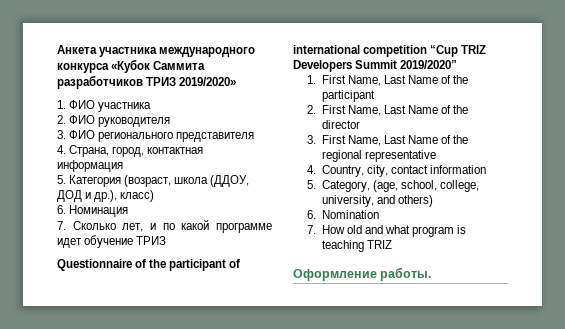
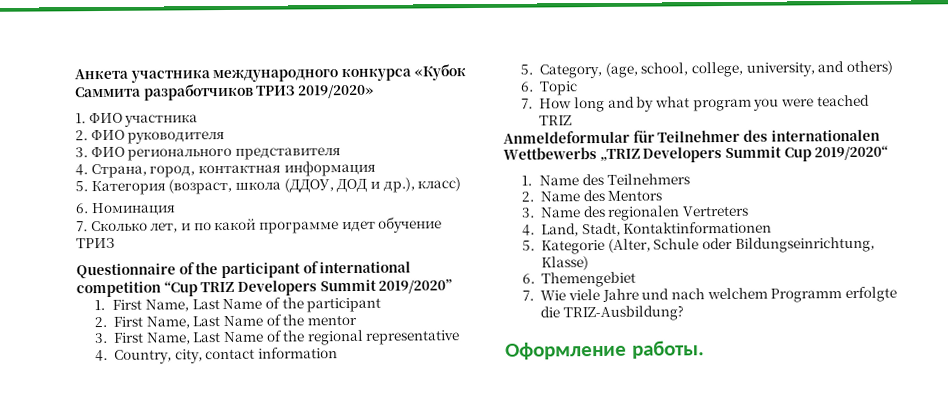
- 2. First Name, Last Name of the director
+ 2. First Name, Last Name of the mentor
- 6. Nomination
+ 6. Topic
- 7. How old and what program is teaching TRIZ
+ 7. How long and by what program you were teached TRIZ
+ Anmeldeformular für Teilnehmer des internationalen Wettbewerbs „TRIZ Developers Summit Cup 2019/2020“
+ 1. Name des Teilnehmers
+ 2. Name des Mentors
+ 3. Name des regionalen Vertreters
+ 4. Land, Stadt, Kontaktinformationen
+ 5. Kategorie (Alter, Schule oder Bildungseinrichtung, Klasse)
+ 6. Themengebiet
+ 7. Wie viele Jahre und nach welchem Programm erfolgte die TRIZ-Ausbildung?

